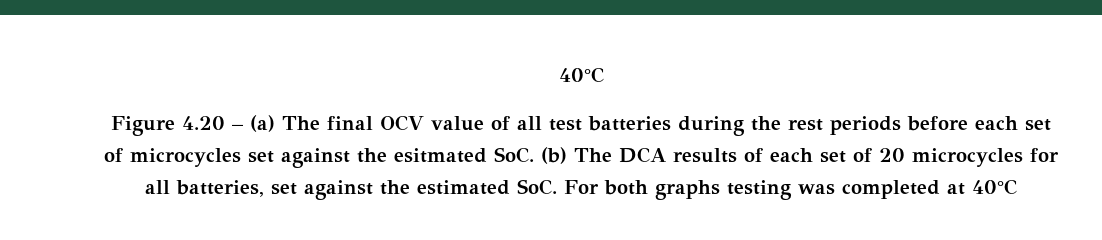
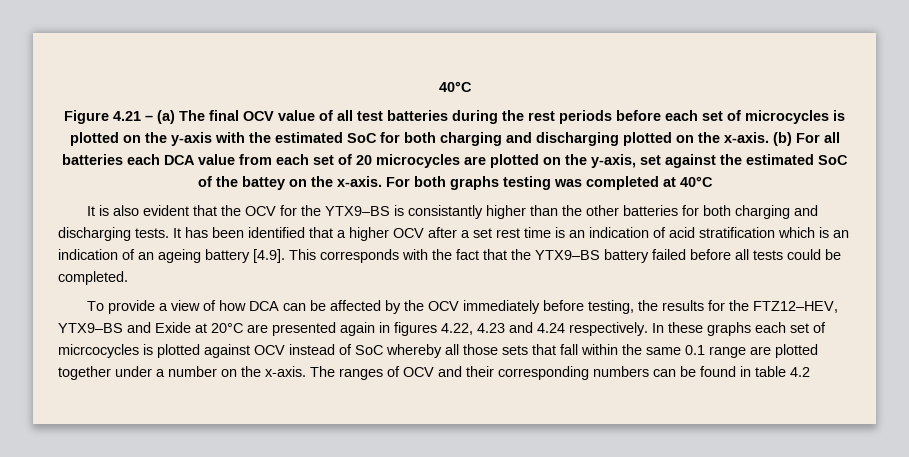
- Figure 4.20 – (a) The final OCV value of all test batteries during the rest periods before each set of microcycles set against the esitmated SoC. (b) The DCA results of each set of 20 microcycles for all batteries, set against the estimated SoC. For both graphs testing was completed at 40°C
+ Figure 4.21 – (a) The final OCV value of all test batteries during the rest periods before each set of microcycles is plotted on the y-axis with the estimated SoC for both charging and discharging plotted on the x-axis. (b) For all batteries each DCA value from each set of 20 microcycles are plotted on the y-axis, set against the estimated SoC of the battey on the x-axis. For both graphs testing was completed at 40°C
+ It is also evident that the OCV for the YTX9–BS is consistantly higher than the other batteries for both charging and discharging tests. It has been identified that a higher OCV after a set rest time is an indication of acid stratification which is an indication of an ageing battery [4.9]. This corresponds with the fact that the YTX9–BS battery failed before all tests could be completed.
+ To provide a view of how DCA can be affected by the OCV immediately before testing, the results for the FTZ12–HEV, YTX9–BS and Exide at 20°C are presented again in figures 4.22, 4.23 and 4.24 respectively. In these graphs each set of micrcocycles is plotted against OCV instead of SoC whereby all those sets that fall within the same 0.1 range are plotted together under a number on the x-axis. The ranges of OCV and their corresponding numbers can be found in table 4.2

